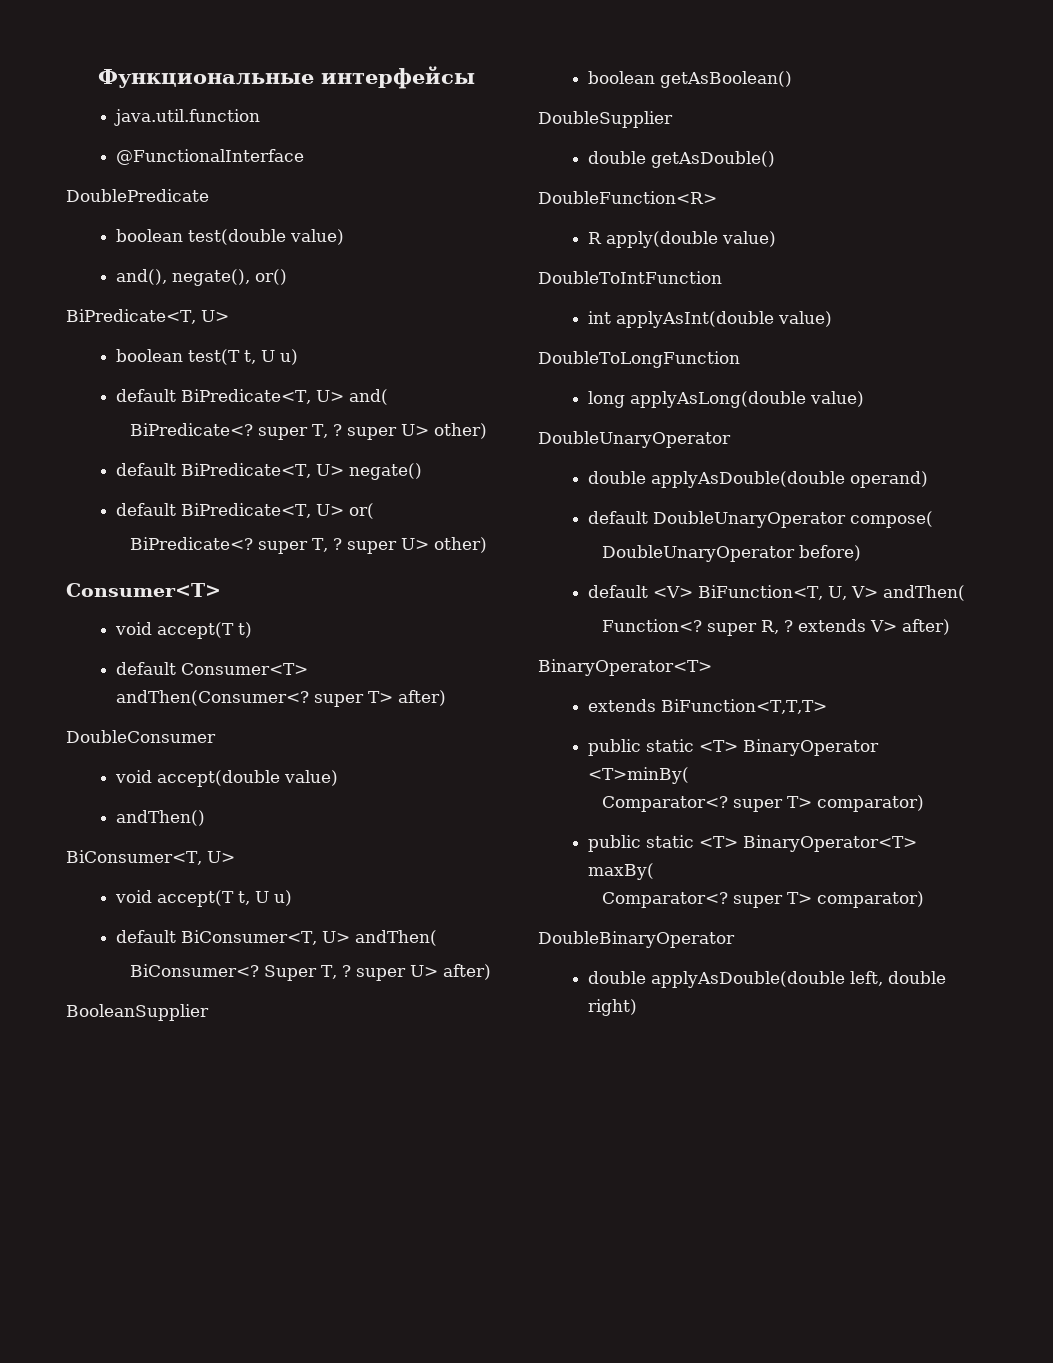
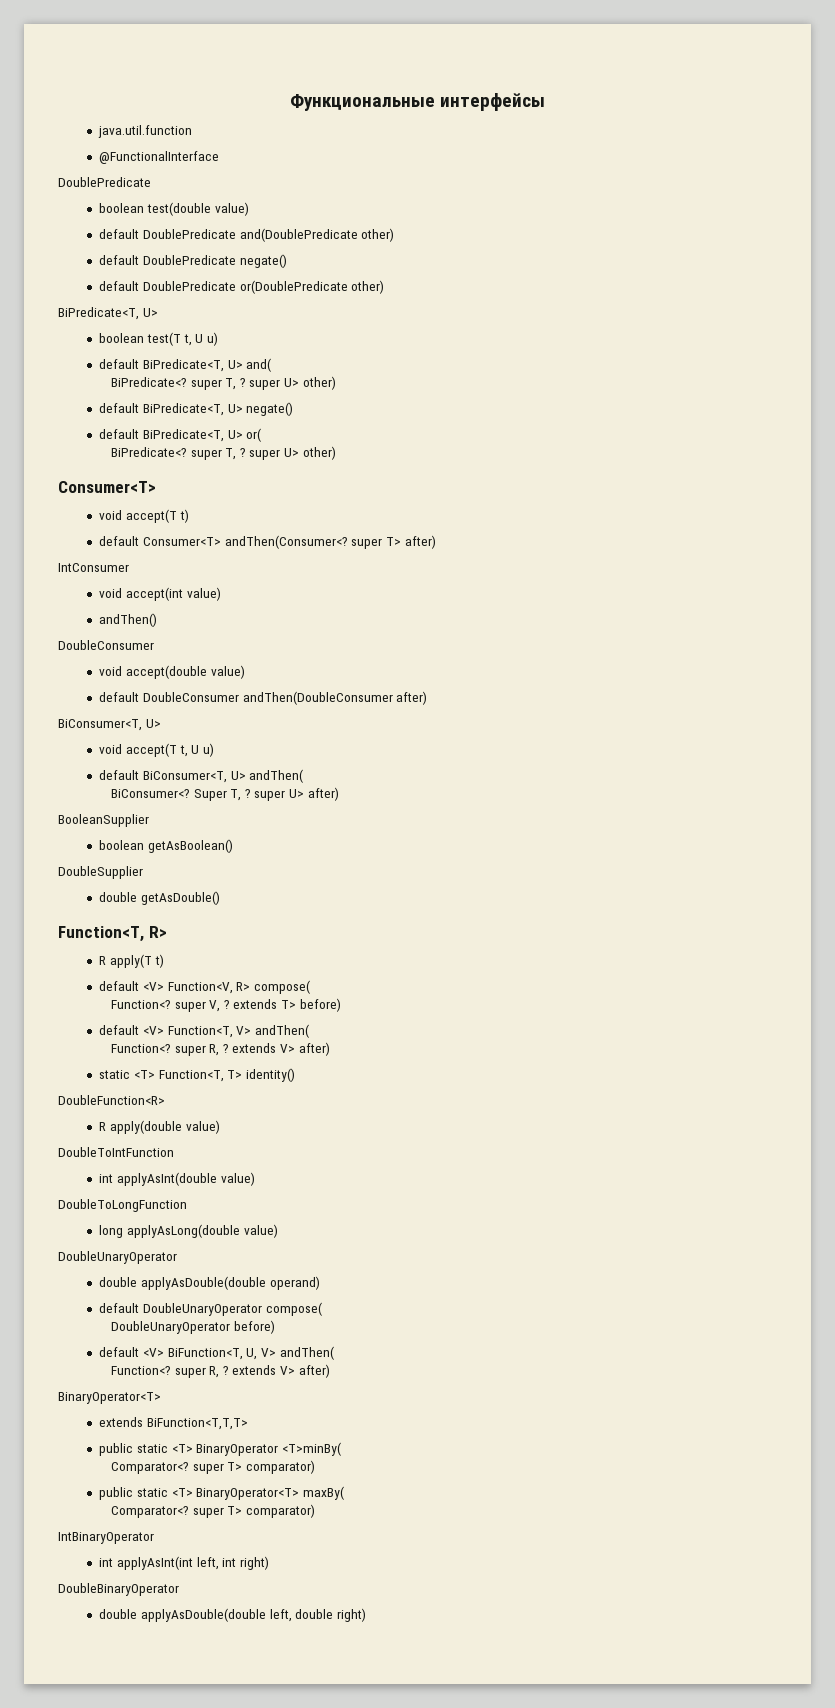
- and(), negate(), or()
+ default DoublePredicate and(DoublePredicate other)
+ default DoublePredicate negate()
+ default DoublePredicate or(DoublePredicate other)
+ IntConsumer
+ void accept(int value)
+ andThen()
- andThen()
+ default DoubleConsumer andThen(DoubleConsumer after)
+ Function<T, R>
+ R apply(T t)
+ default <V> Function<V, R> compose(
+ Function<? super V, ? extends T> before)
+ default <V> Function<T, V> andThen(
+ Function<? super R, ? extends V> after)
+ static <T> Function<T, T> identity()
+ IntBinaryOperator
+ int applyAsInt(int left, int right)

